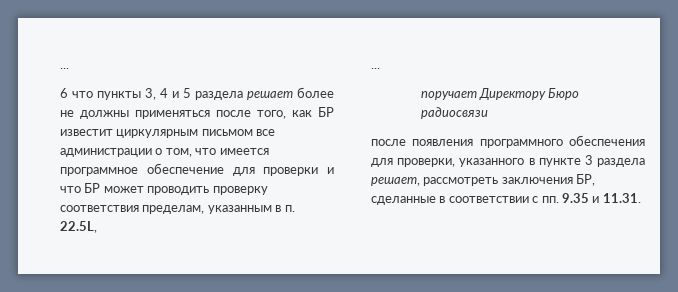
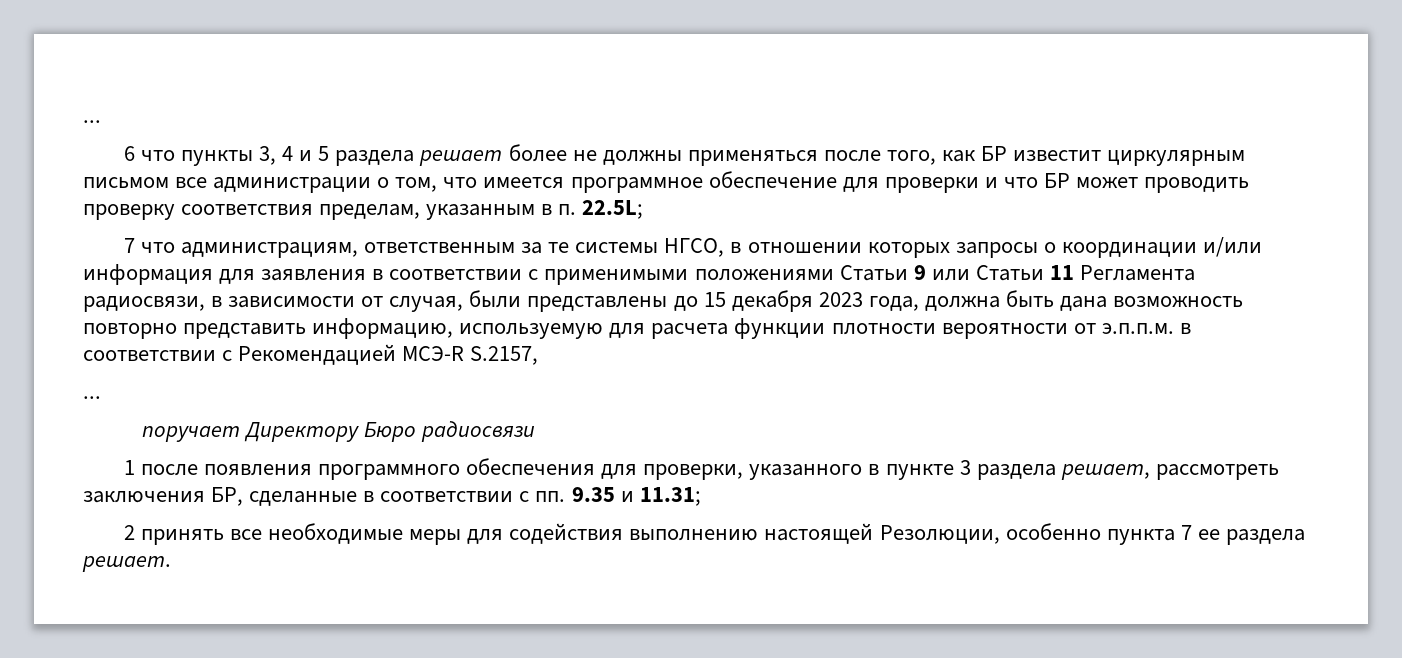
- 6 что пункты 3, 4 и 5 раздела решает более не должны применяться после того, как БР известит циркулярным письмом все администрации о том, что имеется программное обеспечение для проверки и что БР может проводить проверку соответствия пределам, указанным в п. 22.5L,
+ 6 что пункты 3, 4 и 5 раздела решает более не должны применяться после того, как БР известит циркулярным письмом все администрации о том, что имеется программное обеспечение для проверки и что БР может проводить проверку соответствия пределам, указанным в п. 22.5L;
+ 7 что администрациям, ответственным за те системы НГСО, в отношении которых запросы о координации и/или информация для заявления в соответствии с применимыми положениями Статьи 9 или Статьи 11 Регламента радиосвязи, в зависимости от случая, были представлены до 15 декабря 2023 года, должна быть дана возможность повторно представить информацию, используемую для расчета функции плотности вероятности от э.п.п.м. в соответствии с Рекомендацией МСЭ-R S.2157,
- после появления программного обеспечения для проверки, указанного в пункте 3 раздела решает, рассмотреть заключения БР, сделанные в соответствии с пп. 9.35 и 11.31.
+ 1 после появления программного обеспечения для проверки, указанного в пункте 3 раздела решает, рассмотреть заключения БР, сделанные в соответствии с пп. 9.35 и 11.31;
+ 2 принять все необходимые меры для содействия выполнению настоящей Резолюции, особенно пункта 7 ее раздела решает.

